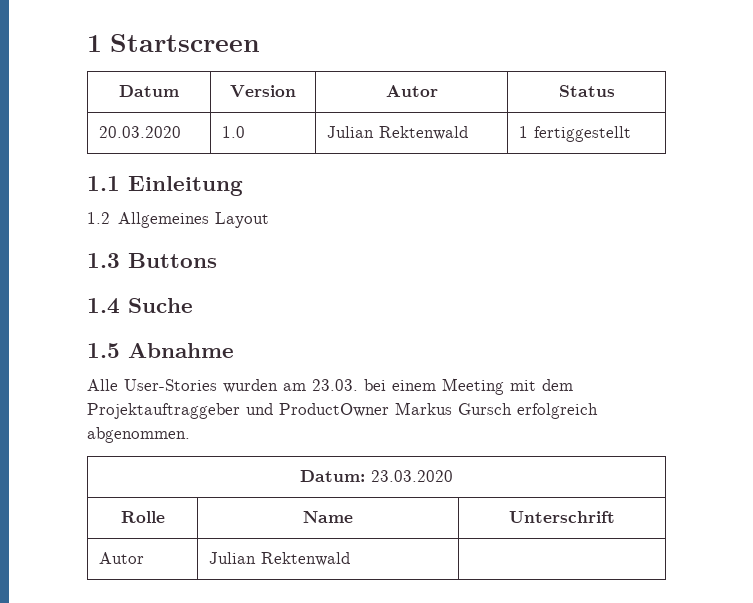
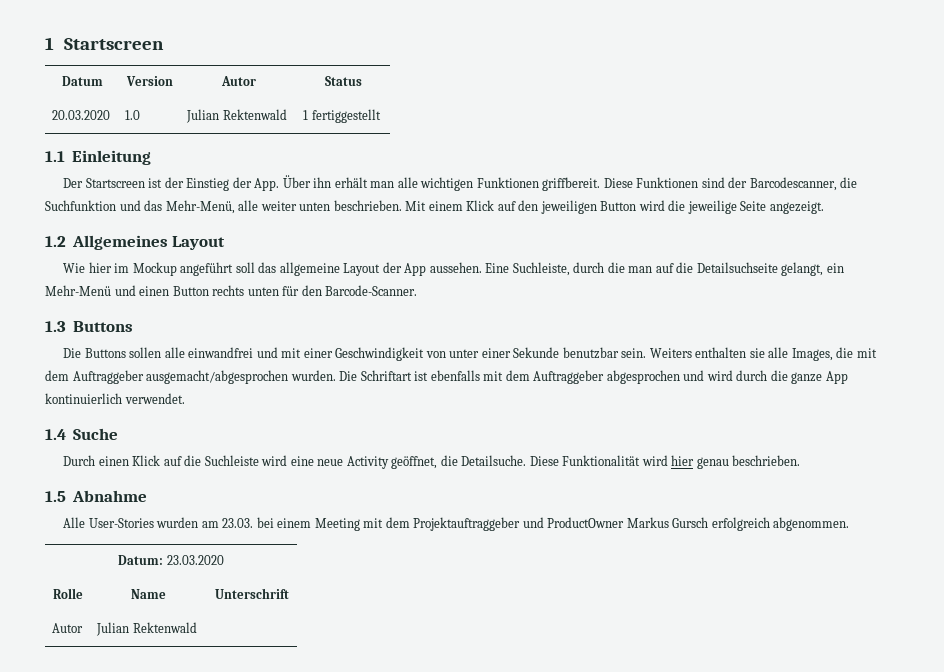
+ Der Startscreen ist der Einstieg der App. Über ihn erhält man alle wichtigen Funktionen griffbereit. Diese Funktionen sind der Barcodescanner, die Suchfunktion und das Mehr-Menü, alle weiter unten beschrieben. Mit einem Klick auf den jeweiligen Button wird die jeweilige Seite angezeigt.
  1.2 Allgemeines Layout
+ Wie hier im Mockup angeführt soll das allgemeine Layout der App aussehen. Eine Suchleiste, durch die man auf die Detailsuchseite gelangt, ein Mehr-Menü und einen Button rechts unten für den Barcode-Scanner.
  1.3 Buttons
+ Die Buttons sollen alle einwandfrei und mit einer Geschwindigkeit von unter einer Sekunde benutzbar sein. Weiters enthalten sie alle Images, die mit dem Auftraggeber ausgemacht/abgesprochen wurden. Die Schriftart ist ebenfalls mit dem Auftraggeber abgesprochen und wird durch die ganze App kontinuierlich verwendet.
  1.4 Suche
+ Durch einen Klick auf die Suchleiste wird eine neue Activity geöffnet, die Detailsuche. Diese Funktionalität wird hier genau beschrieben.

